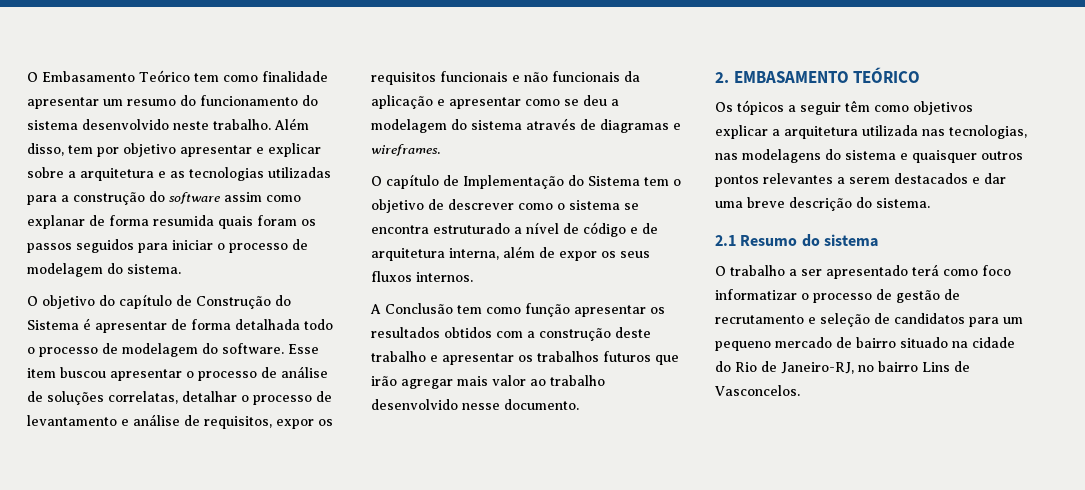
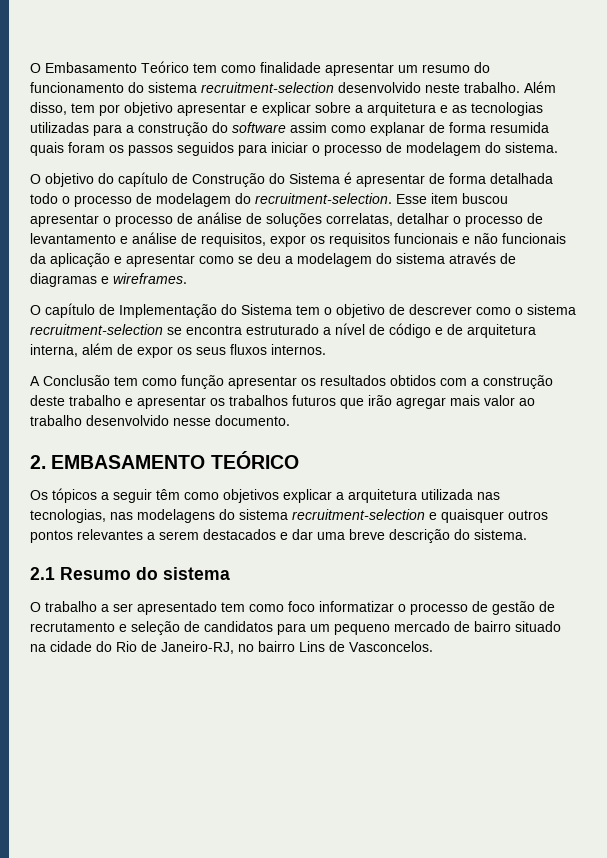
- O Embasamento Teórico tem como finalidade apresentar um resumo do funcionamento do sistema desenvolvido neste trabalho.
+ O Embasamento Teórico tem como finalidade apresentar um resumo do funcionamento do sistema recruitment-selection desenvolvido neste trabalho.
- O objetivo do capítulo de Construção do Sistema é apresentar de forma detalhada todo o processo de modelagem do software.
+ O objetivo do capítulo de Construção do Sistema é apresentar de forma detalhada todo o processo de modelagem do recruitment-selection.
- O capítulo de Implementação do Sistema tem o objetivo de descrever como o sistema se encontra estruturado a nível de código e de arquitetura interna, além de expor os seus fluxos internos.
+ O capítulo de Implementação do Sistema tem o objetivo de descrever como o sistema recruitment-selection se encontra estruturado a nível de código e de arquitetura interna, além de expor os seus fluxos internos.
- Os tópicos a seguir têm como objetivos explicar a arquitetura utilizada nas tecnologias, nas modelagens do sistema e quaisquer outros pontos relevantes a serem destacados e dar uma breve descrição do sistema.
+ Os tópicos a seguir têm como objetivos explicar a arquitetura utilizada nas tecnologias, nas modelagens do sistema recruitment-selection e quaisquer outros pontos relevantes a serem destacados e dar uma breve descrição do sistema.
- O trabalho a ser apresentado terá como foco informatizar o processo de gestão de recrutamento e seleção de candidatos para um pequeno mercado de bairro situado na cidade do Rio de Janeiro-RJ, no bairro Lins de Vasconcelos.
+ O trabalho a ser apresentado tem como foco informatizar o processo de gestão de recrutamento e seleção de candidatos para um pequeno mercado de bairro situado na cidade do Rio de Janeiro-RJ, no bairro Lins de Vasconcelos.

